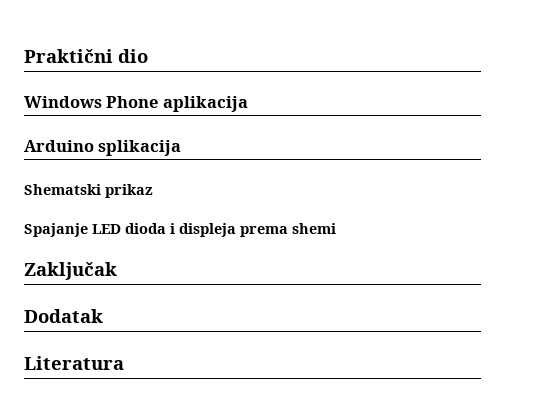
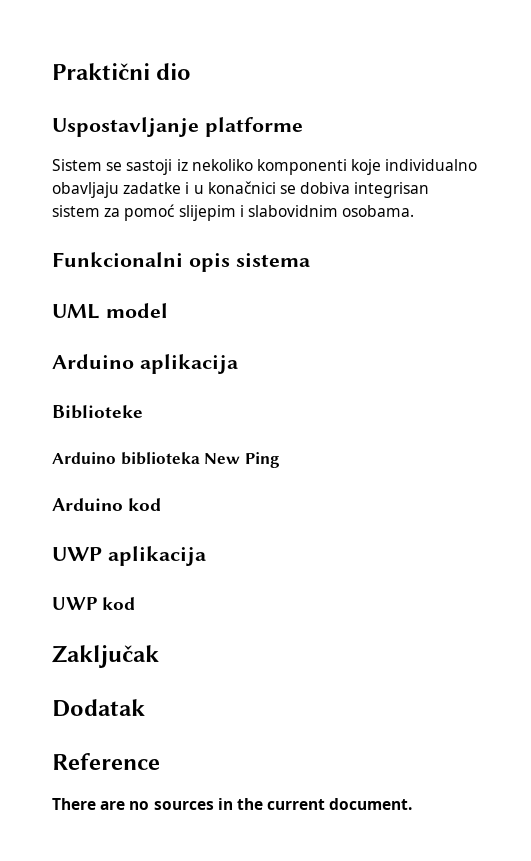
- Windows Phone aplikacija
- Arduino splikacija
- Shematski prikaz
- Spajanje LED dioda i displeja prema shemi
+ Uspostavljanje platforme
+ Sistem se sastoji iz nekoliko komponenti koje individualno obavljaju zadatke i u konačnici se dobiva integrisan sistem za pomoć slijepim i slabovidnim osobama.
+ Funkcionalni opis sistema
+ UML model
+ Arduino aplikacija
+ Biblioteke
+ Arduino biblioteka New Ping
+ Arduino kod
+ UWP aplikacija
+ UWP kod
  Zaključak
  Dodatak
- Literatura
+ Reference
+ There are no sources in the current document.

